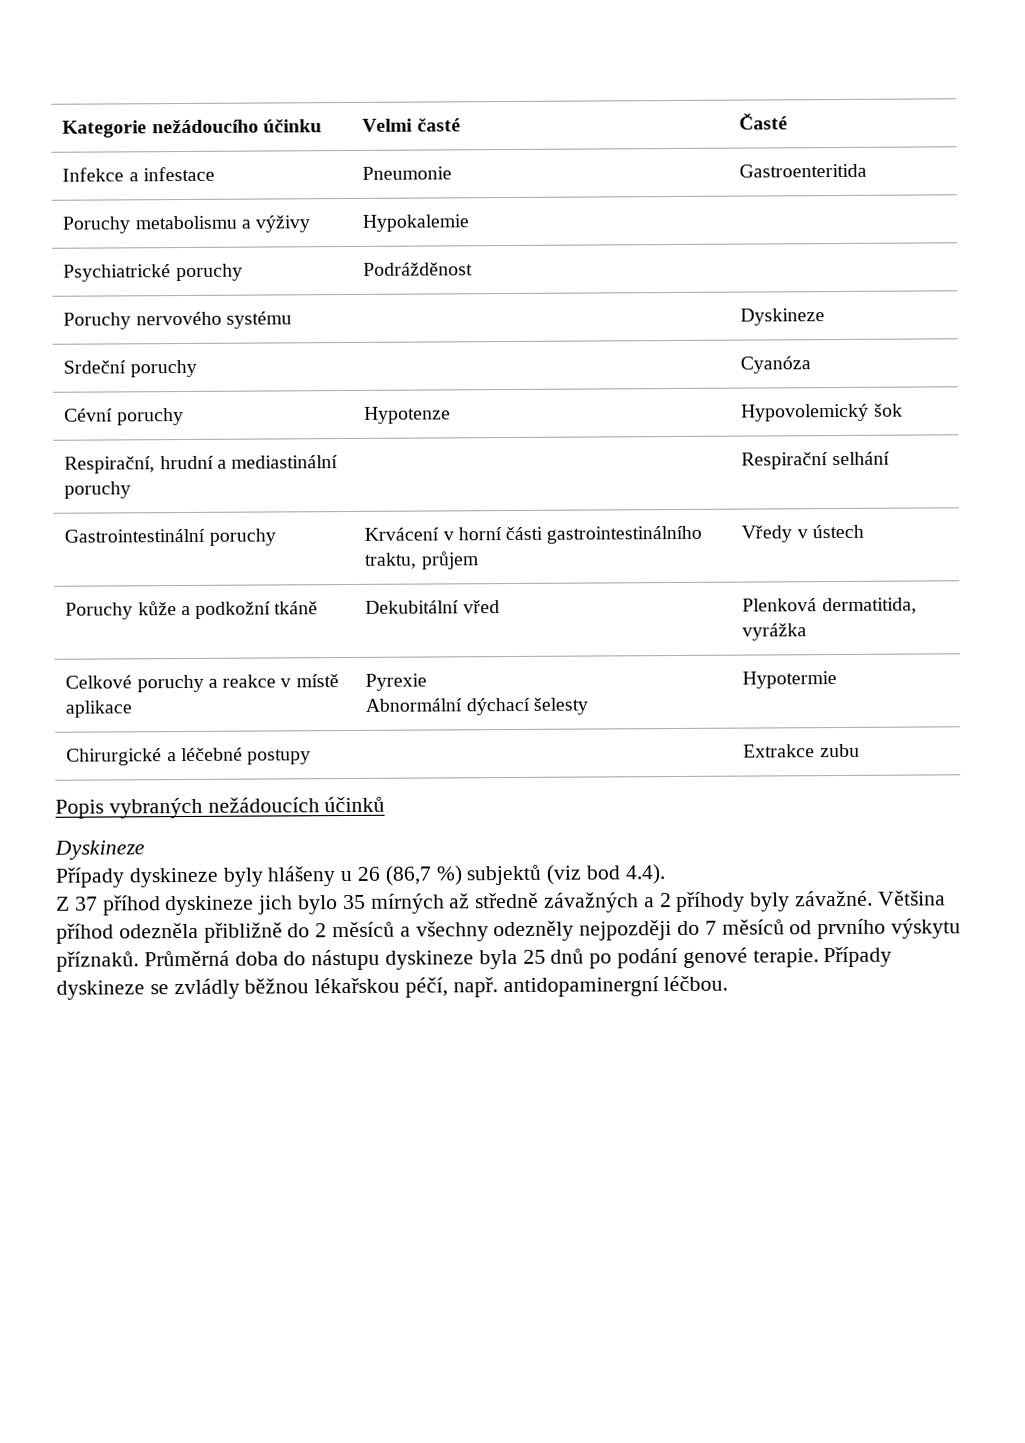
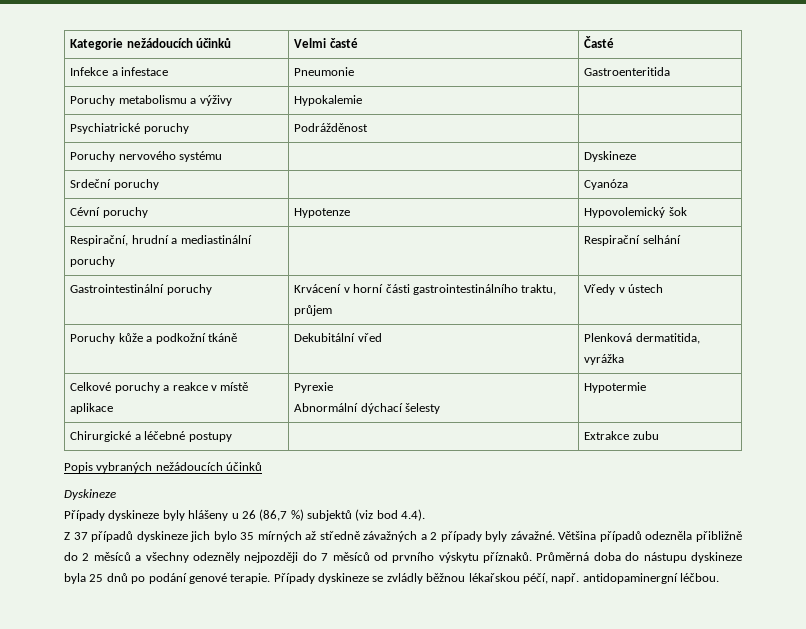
- Kategorie nežádoucího účinku | Velmi časté | Časté
+ Kategorie nežádoucích účinků | Velmi časté | Časté
- Z 37 příhod dyskineze jich bylo 35 mírných až středně závažných a 2 příhody byly závažné.
+ Z 37 případů dyskineze jich bylo 35 mírných až středně závažných a 2 případy byly závažné.
- Většina příhod odezněla přibližně do 2 měsíců a všechny odezněly nejpozději do 7 měsíců od prvního výskytu příznaků.
+ Většina případů odezněla přibližně do 2 měsíců a všechny odezněly nejpozději do 7 měsíců od prvního výskytu příznaků.

